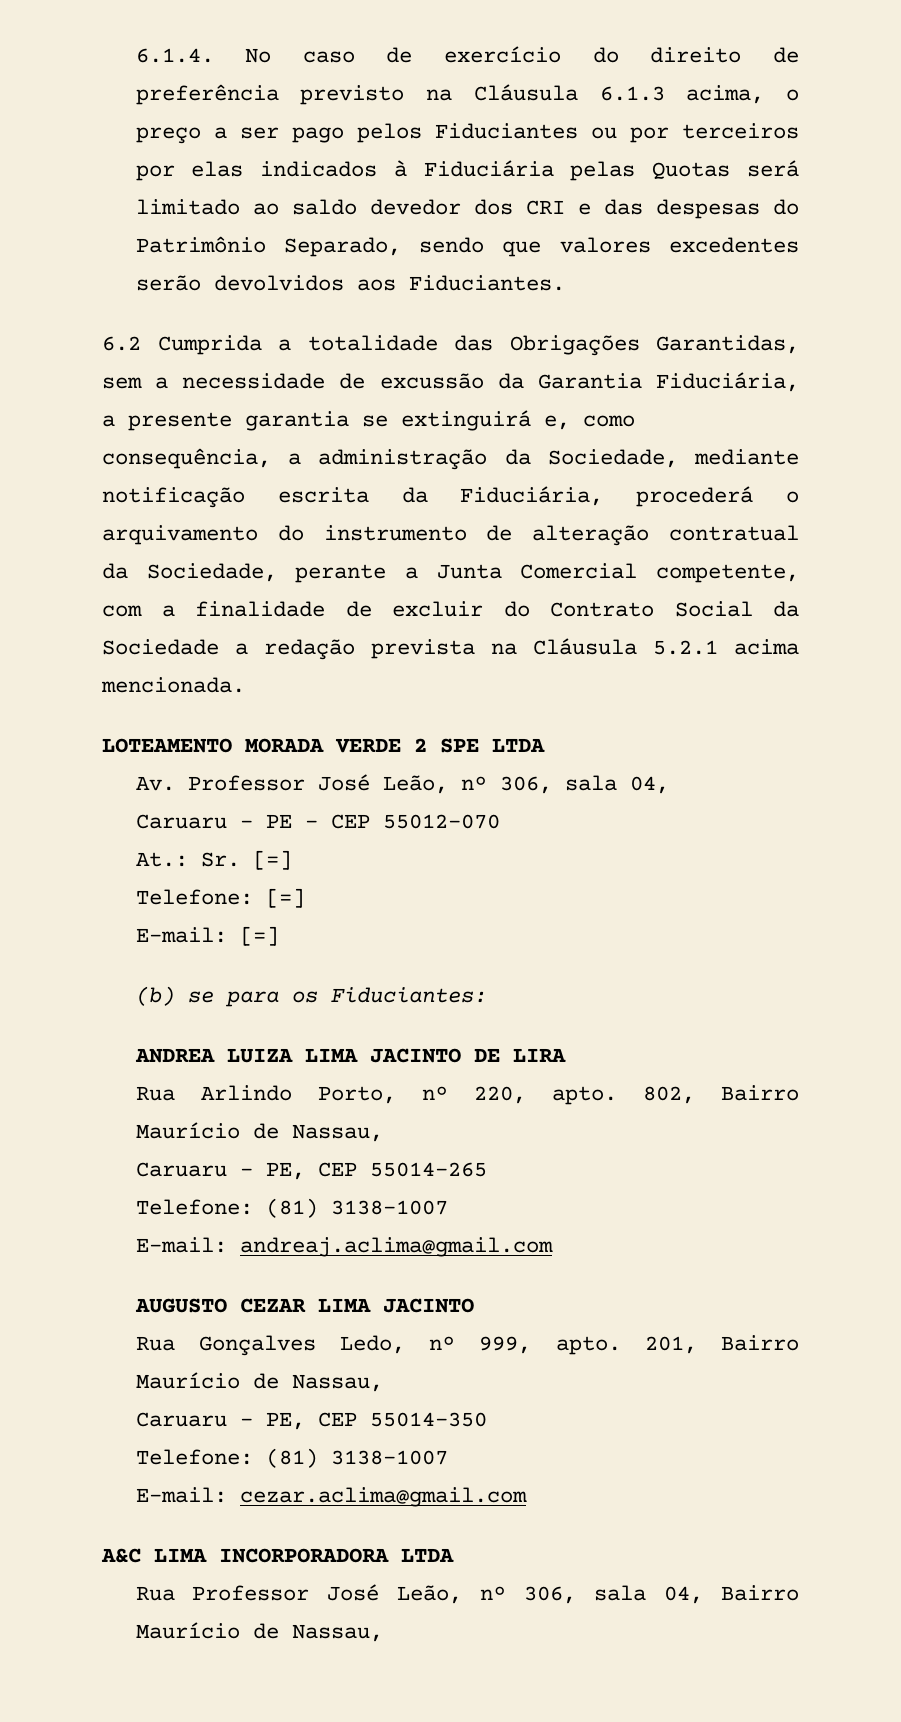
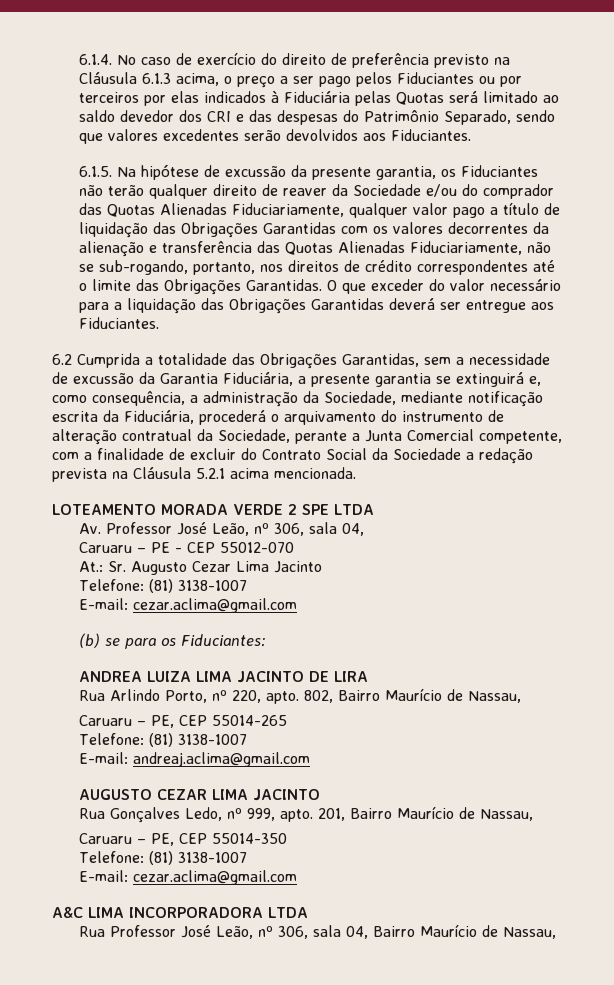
+ 6.1.5. Na hipótese de excussão da presente garantia, os Fiduciantes não terão qualquer direito de reaver da Sociedade e/ou do comprador das Quotas Alienadas Fiduciariamente, qualquer valor pago a título de liquidação das Obrigações Garantidas com os valores decorrentes da alienação e transferência das Quotas Alienadas Fiduciariamente, não se sub-rogando, portanto, nos direitos de crédito correspondentes até o limite das Obrigações Garantidas. O que exceder do valor necessário para a liquidação das Obrigações Garantidas deverá ser entregue aos Fiduciantes.
- At.: Sr. [=]
- Telefone: [=]
- E-mail: [=]
+ At.: Sr. Augusto Cezar Lima Jacinto
+ Telefone: (81) 3138-1007
+ E-mail: cezar.aclima@gmail.com

